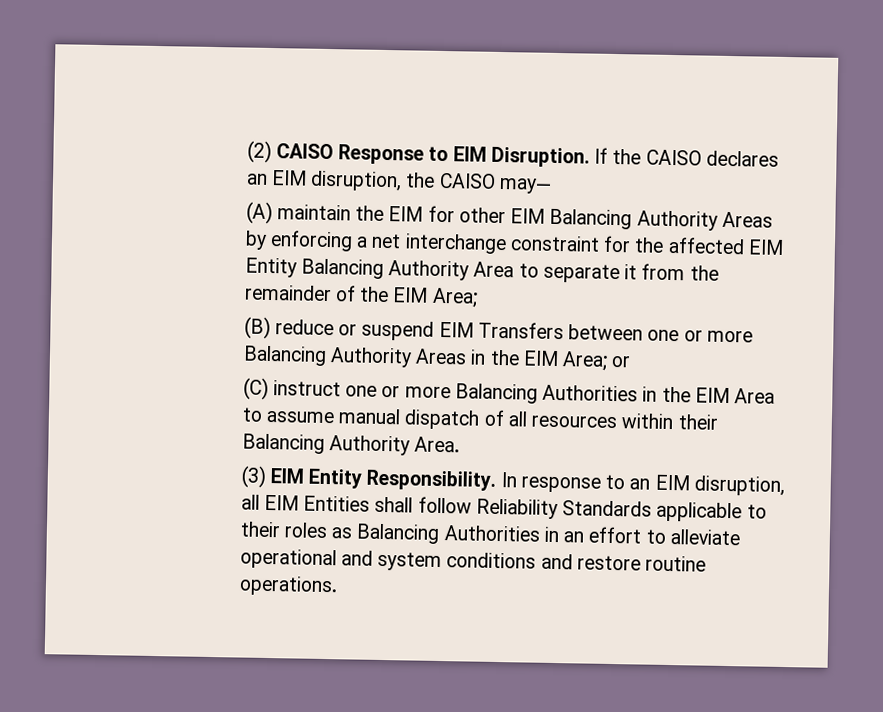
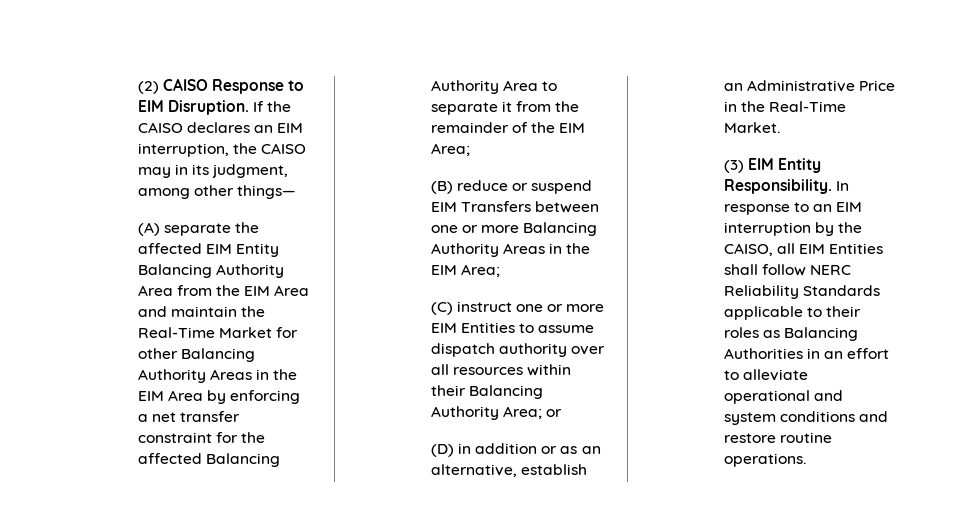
- If the CAISO declares an EIM disruption, the CAISO may—
- (A) maintain the EIM for other EIM Balancing Authority Areas by enforcing a net interchange constraint for the affected EIM Entity Balancing Authority Area to separate it from the remainder of the EIM Area;
+ If the CAISO declares an EIM interruption, the CAISO may in its judgment, among other things—
+ (A) separate the affected EIM Entity Balancing Authority Area from the EIM Area and maintain the Real-Time Market for other Balancing Authority Areas in the EIM Area by enforcing a net transfer constraint for the affected Balancing Authority Area to separate it from the remainder of the EIM Area;
- (B) reduce or suspend EIM Transfers between one or more Balancing Authority Areas in the EIM Area; or
+ (B) reduce or suspend EIM Transfers between one or more Balancing Authority Areas in the EIM Area;
- (C) instruct one or more Balancing Authorities in the EIM Area to assume manual dispatch of all resources within their Balancing Authority Area.
+ (C) instruct one or more EIM Entities to assume dispatch authority over all resources within their Balancing Authority Area; or
+ (D) in addition or as an alternative, establish an Administrative Price in the Real-Time Market.
- In response to an EIM disruption, all EIM Entities shall follow Reliability Standards applicable to their roles as Balancing Authorities in an effort to alleviate operational and system conditions and restore routine operations.
+ In response to an EIM interruption by the CAISO, all EIM Entities shall follow NERC Reliability Standards applicable to their roles as Balancing Authorities in an effort to alleviate operational and system conditions and restore routine operations.

